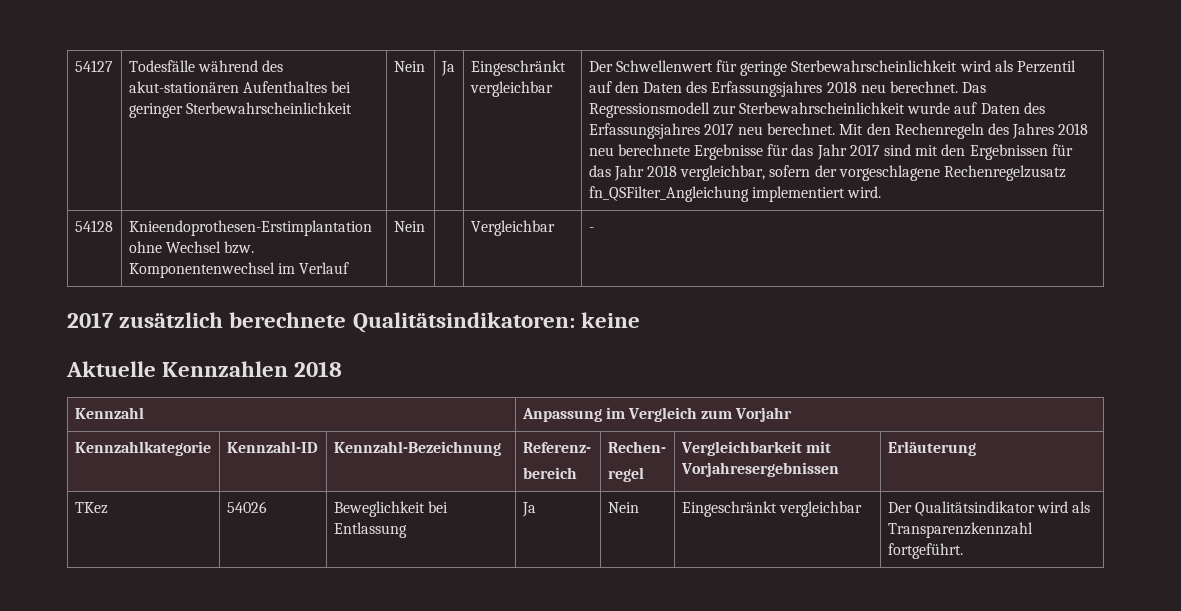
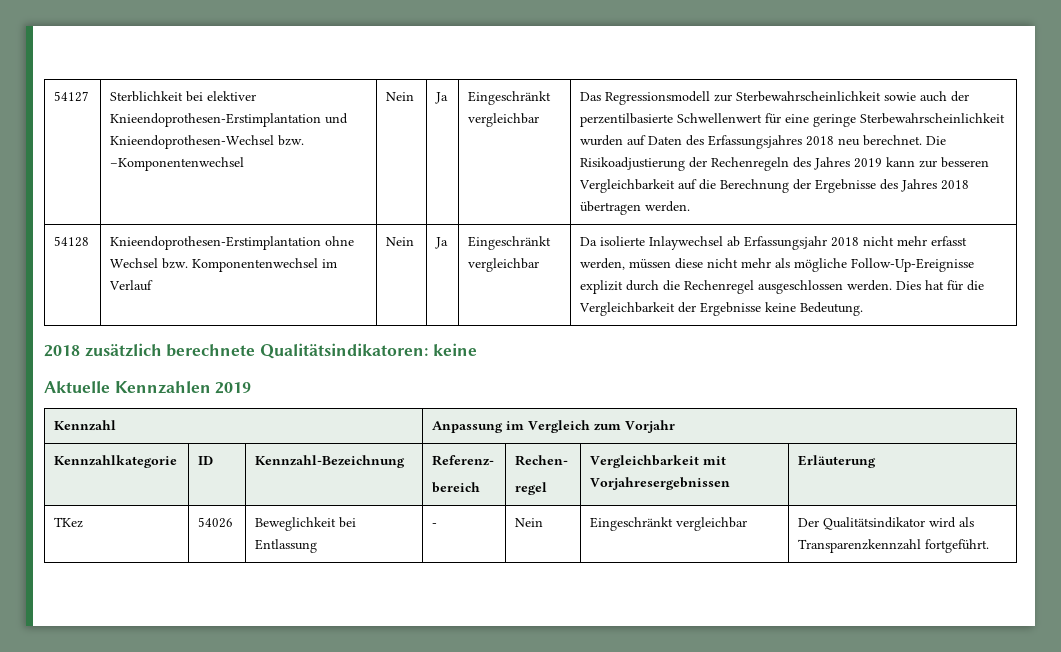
- Todesfälle während des akut-stationären Aufenthaltes bei geringer Sterbewahrscheinlichkeit | Nein | Ja | Eingeschränkt vergleichbar | Der Schwellenwert für geringe Sterbewahrscheinlichkeit wird als Perzentil auf den Daten des Erfassungsjahres 2018 neu berechnet.
+ Sterblichkeit bei elektiver Knieendoprothesen-Erstimplantation und Knieendoprothesen-Wechsel bzw. –Komponentenwechsel | Nein | Ja | Eingeschränkt vergleichbar | Das Regressionsmodell zur Sterbewahrscheinlichkeit sowie auch der perzentilbasierte Schwellenwert für eine geringe Sterbewahrscheinlichkeit wurden auf Daten des Erfassungsjahres 2018 neu berechnet.
- Das Regressionsmodell zur Sterbewahrscheinlichkeit wurde auf Daten des Erfassungsjahres 2017 neu berechnet. Mit den Rechenregeln des Jahres 2018 neu berechnete Ergebnisse für das Jahr 2017 sind mit den Ergebnissen für das Jahr 2018 vergleichbar, sofern der vorgeschlagene Rechenregelzusatz fn_QSFilter_Angleichung implementiert wird.
+ Die Risikoadjustierung der Rechenregeln des Jahres 2019 kann zur besseren Vergleichbarkeit auf die Berechnung der Ergebnisse des Jahres 2018 übertragen werden.
- Vergleichbar | -
- 2017 zusätzlich berechnete Qualitätsindikatoren: keine
+ Ja | Eingeschränkt vergleichbar | Da isolierte Inlaywechsel ab Erfassungsjahr 2018 nicht mehr erfasst werden, müssen diese nicht mehr als mögliche Follow-Up-Ereignisse explizit durch die Rechenregel ausgeschlossen werden. Dies hat für die Vergleichbarkeit der Ergebnisse keine Bedeutung.
+ 2018 zusätzlich berechnete Qualitätsindikatoren: keine
- Aktuelle Kennzahlen 2018
+ Aktuelle Kennzahlen 2019
- Kennzahlkategorie | Kennzahl-ID | Kennzahl-Bezeichnung | Referenz-
+ Kennzahlkategorie | ID | Kennzahl-Bezeichnung | Referenz-
- TKez | 54026 | Beweglichkeit bei Entlassung | Ja | Nein | Eingeschränkt vergleichbar | Der Qualitätsindikator wird als Transparenzkennzahl fortgeführt.
+ TKez | 54026 | Beweglichkeit bei Entlassung | - | Nein | Eingeschränkt vergleichbar | Der Qualitätsindikator wird als Transparenzkennzahl fortgeführt.

